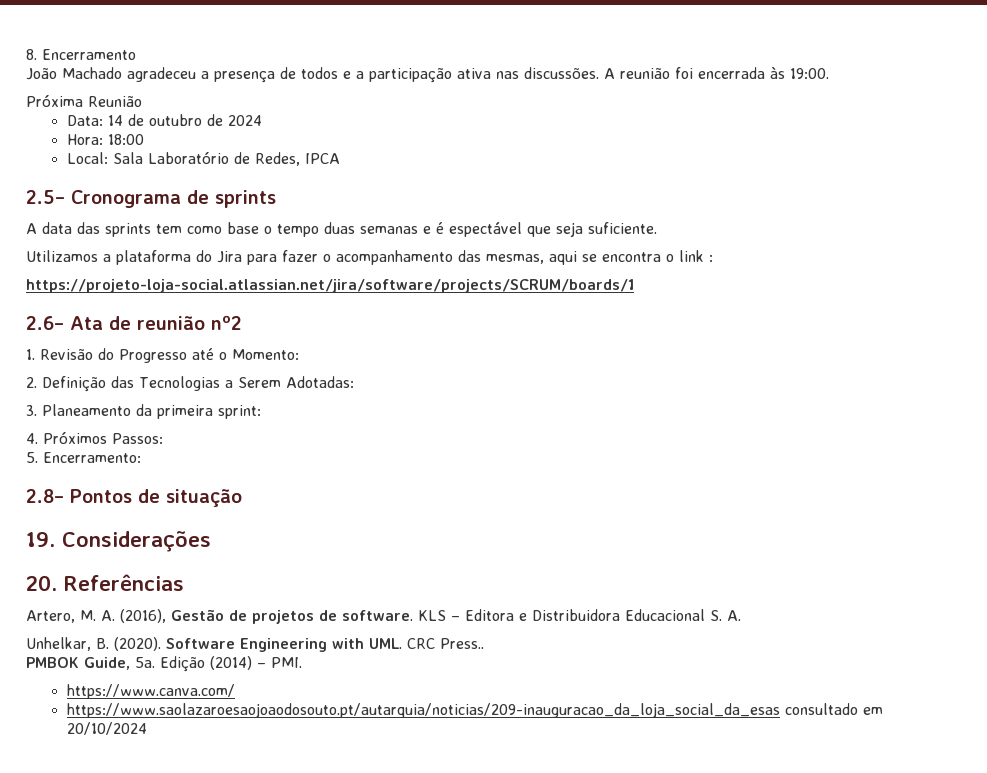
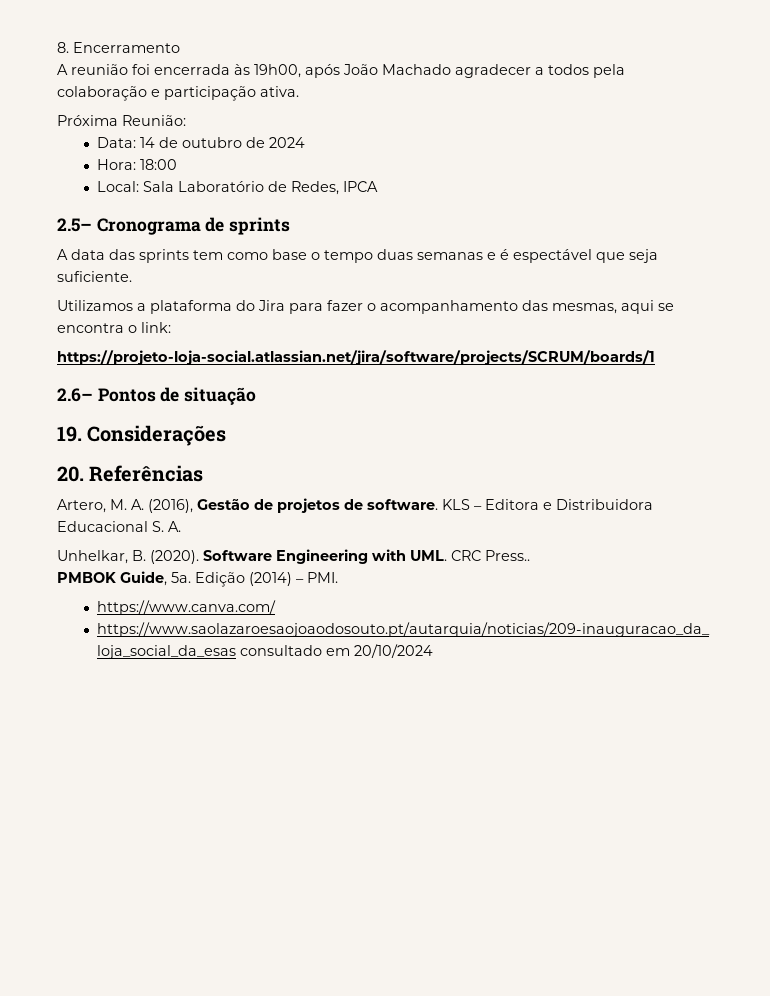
- João Machado agradeceu a presença de todos e a participação ativa nas discussões. A reunião foi encerrada às 19:00.
+ A reunião foi encerrada às 19h00, após João Machado agradecer a todos pela colaboração e participação ativa.
- Próxima Reunião
+ Próxima Reunião:
- Utilizamos a plataforma do Jira para fazer o acompanhamento das mesmas, aqui se encontra o link :
+ Utilizamos a plataforma do Jira para fazer o acompanhamento das mesmas, aqui se encontra o link:
- 2.6– Ata de reunião nº2
- 1. Revisão do Progresso até o Momento:
- 2. Definição das Tecnologias a Serem Adotadas:
- 3. Planeamento da primeira sprint:
- 4. Próximos Passos:
- 5. Encerramento:
- 2.8– Pontos de situação
+ 2.6– Pontos de situação

